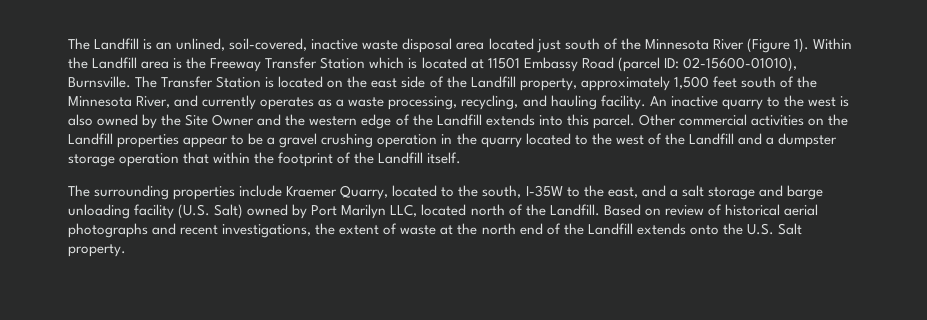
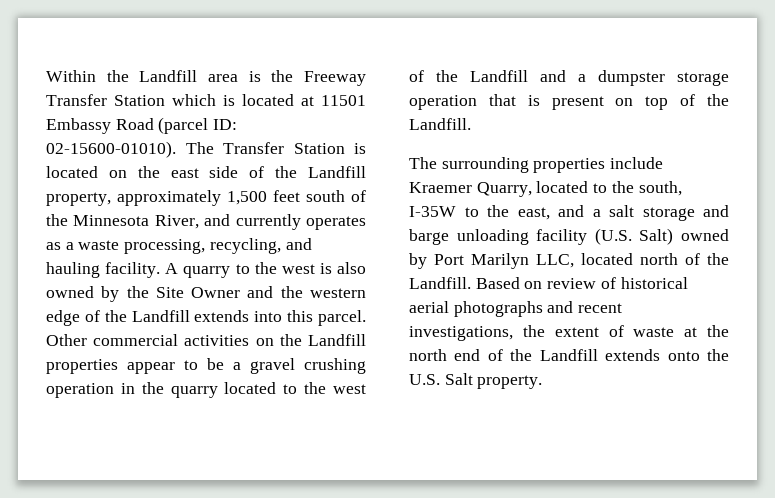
- The Landfill is an unlined, soil-covered, inactive waste disposal area located just south of the Minnesota River (Figure 1). Within the Landfill area is the Freeway Transfer Station which is located at 11501 Embassy Road (parcel ID: 02-15600-01010), Burnsville.
+ Within the Landfill area is the Freeway Transfer Station which is located at 11501 Embassy Road (parcel ID: 02-15600-01010).
- An inactive quarry to the west is also owned by the Site Owner and the western edge of the Landfill extends into this parcel.
+ A quarry to the west is also owned by the Site Owner and the western edge of the Landfill extends into this parcel.
- Other commercial activities on the Landfill properties appear to be a gravel crushing operation in the quarry located to the west of the Landfill and a dumpster storage operation that within the footprint of the Landfill itself.
+ Other commercial activities on the Landfill properties appear to be a gravel crushing operation in the quarry located to the west of the Landfill and a dumpster storage operation that is present on top of the Landfill.

